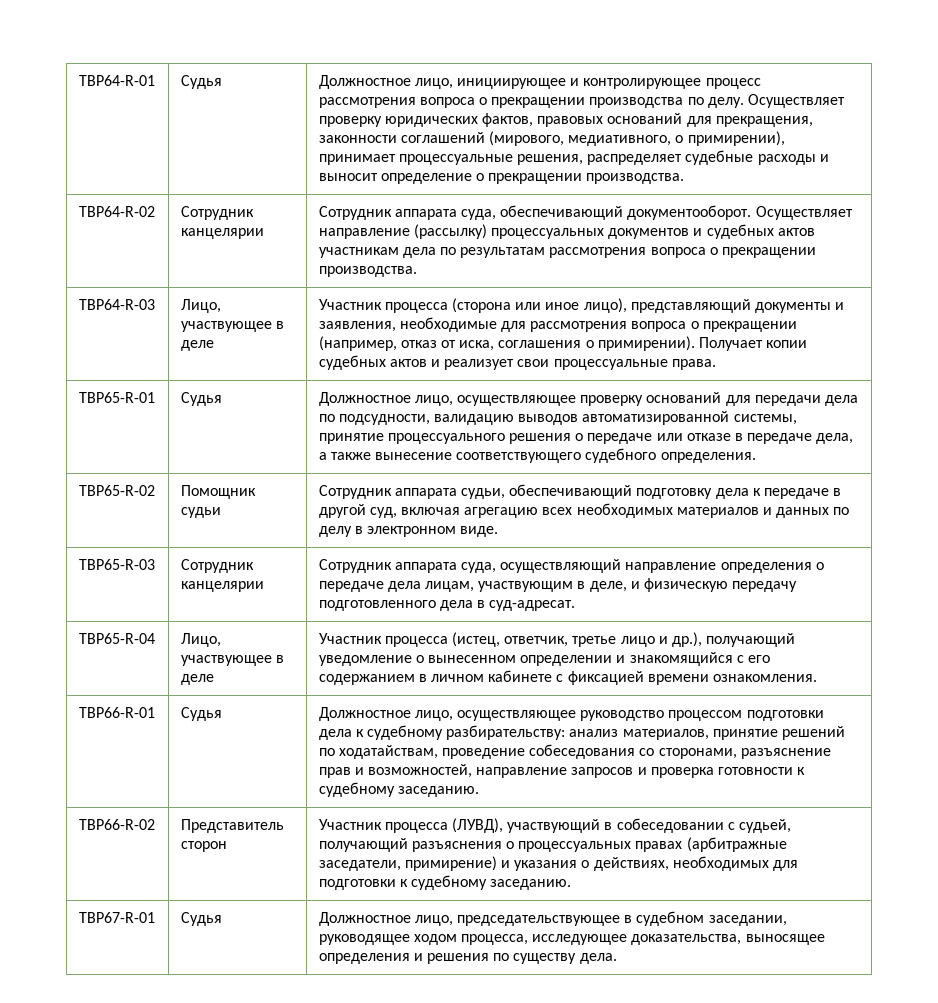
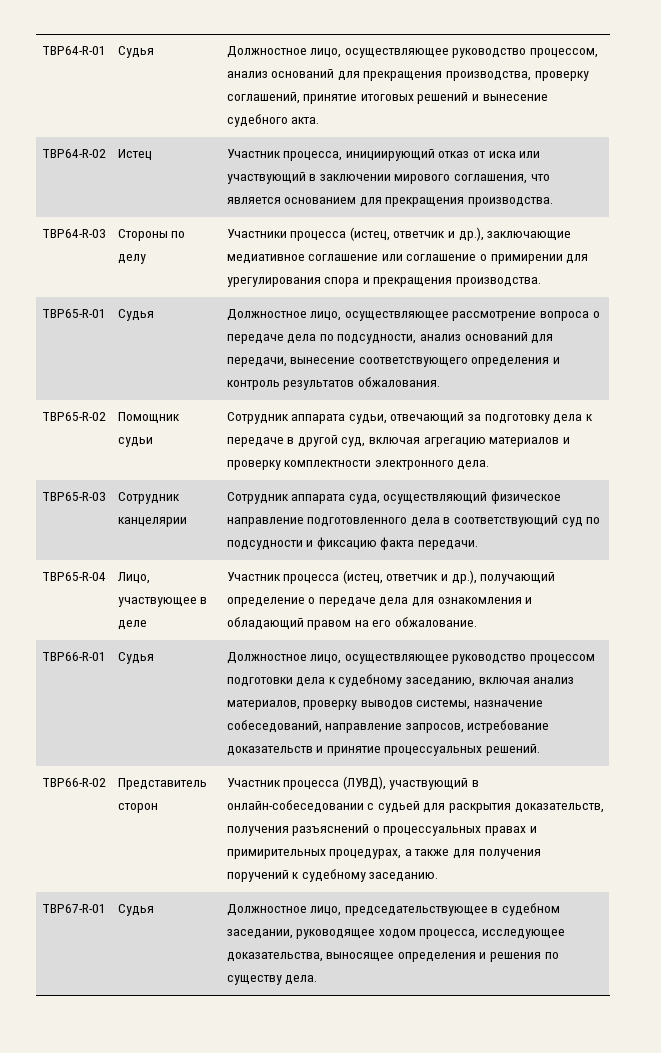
- Должностное лицо, инициирующее и контролирующее процесс рассмотрения вопроса о прекращении производства по делу. Осуществляет проверку юридических фактов, правовых оснований для прекращения, законности соглашений (мирового, медиативного, о примирении), принимает процессуальные решения, распределяет судебные расходы и выносит определение о прекращении производства.
- TBP64-R-02 | Сотрудник канцелярии | Сотрудник аппарата суда, обеспечивающий документооборот. Осуществляет направление (рассылку) процессуальных документов и судебных актов участникам дела по результатам рассмотрения вопроса о прекращении производства.
- TBP64-R-03 | Лицо, участвующее в деле | Участник процесса (сторона или иное лицо), представляющий документы и заявления, необходимые для рассмотрения вопроса о прекращении (например, отказ от иска, соглашения о примирении). Получает копии судебных актов и реализует свои процессуальные права.
+ Должностное лицо, осуществляющее руководство процессом, анализ оснований для прекращения производства, проверку соглашений, принятие итоговых решений и вынесение судебного акта.
+ TBP64-R-02 | Истец | Участник процесса, инициирующий отказ от иска или участвующий в заключении мирового соглашения, что является основанием для прекращения производства.
+ TBP64-R-03 | Стороны по делу | Участники процесса (истец, ответчик и др.), заключающие медиативное соглашение или соглашение о примирении для урегулирования спора и прекращения производства.
- TBP65-R-01 | Судья | Должностное лицо, осуществляющее проверку оснований для передачи дела по подсудности, валидацию выводов автоматизированной системы, принятие процессуального решения о передаче или отказе в передаче дела, а также вынесение соответствующего судебного определения.
+ TBP65-R-01 | Судья | Должностное лицо, осуществляющее рассмотрение вопроса о передаче дела по подсудности, анализ оснований для передачи, вынесение соответствующего определения и контроль результатов обжалования.
- TBP65-R-02 | Помощник судьи | Сотрудник аппарата судьи, обеспечивающий подготовку дела к передаче в другой суд, включая агрегацию всех необходимых материалов и данных по делу в электронном виде.
+ TBP65-R-02 | Помощник судьи | Сотрудник аппарата судьи, отвечающий за подготовку дела к передаче в другой суд, включая агрегацию материалов и проверку комплектности электронного дела.
- TBP65-R-03 | Сотрудник канцелярии | Сотрудник аппарата суда, осуществляющий направление определения о передаче дела лицам, участвующим в деле, и физическую передачу подготовленного дела в суд-адресат.
+ TBP65-R-03 | Сотрудник канцелярии | Сотрудник аппарата суда, осуществляющий физическое направление подготовленного дела в соответствующий суд по подсудности и фиксацию факта передачи.
- TBP65-R-04 | Лицо, участвующее в деле | Участник процесса (истец, ответчик, третье лицо и др.), получающий уведомление о вынесенном определении и знакомящийся с его содержанием в личном кабинете с фиксацией времени ознакомления.
+ TBP65-R-04 | Лицо, участвующее в деле | Участник процесса (истец, ответчик и др.), получающий определение о передаче дела для ознакомления и обладающий правом на его обжалование.
- TBP66-R-01 | Судья | Должностное лицо, осуществляющее руководство процессом подготовки дела к судебному разбирательству: анализ материалов, принятие решений по ходатайствам, проведение собеседования со сторонами, разъяснение прав и возможностей, направление запросов и проверка готовности к судебному заседанию.
+ TBP66-R-01 | Судья | Должностное лицо, осуществляющее руководство процессом подготовки дела к судебному заседанию, включая анализ материалов, проверку выводов системы, назначение собеседований, направление запросов, истребование доказательств и принятие процессуальных решений.
- TBP66-R-02 | Представитель сторон | Участник процесса (ЛУВД), участвующий в собеседовании с судьей, получающий разъяснения о процессуальных правах (арбитражные заседатели, примирение) и указания о действиях, необходимых для подготовки к судебному заседанию.
+ TBP66-R-02 | Представитель сторон | Участник процесса (ЛУВД), участвующий в онлайн-собеседовании с судьей для раскрытия доказательств, получения разъяснений о процессуальных правах и примирительных процедурах, а также для получения поручений к судебному заседанию.

